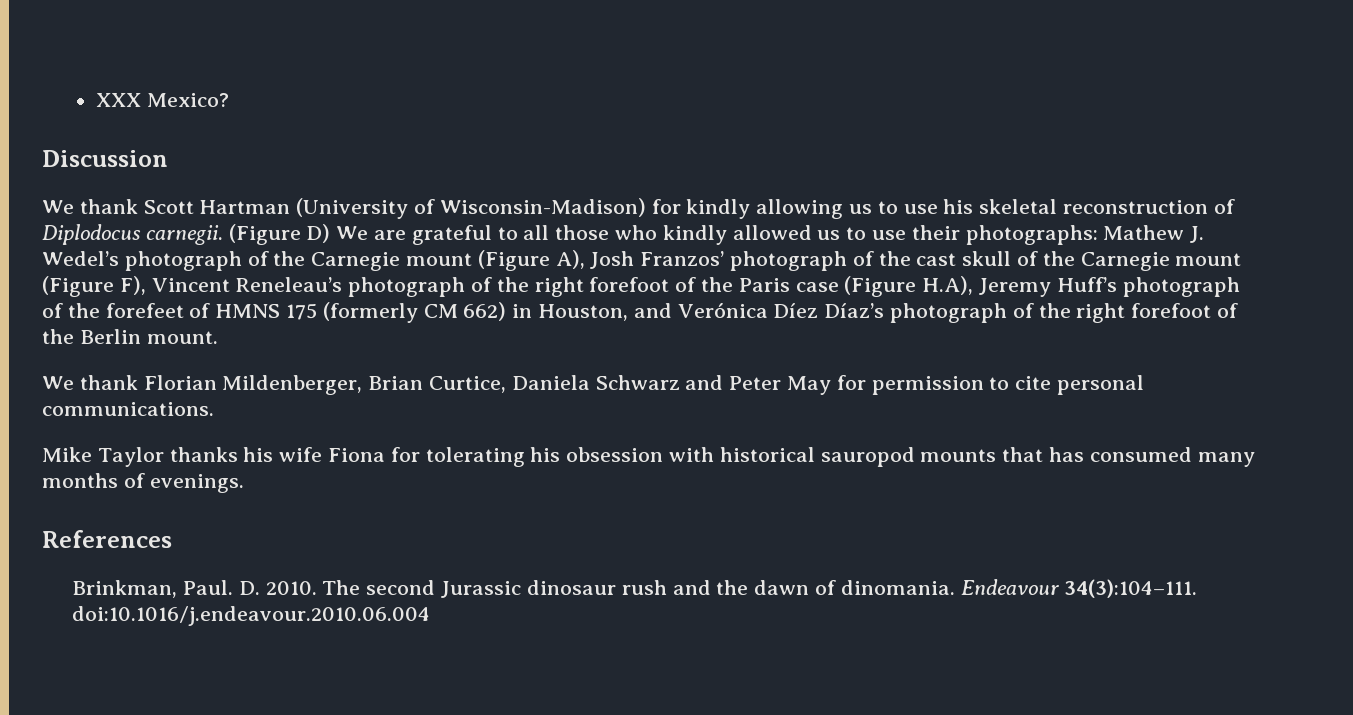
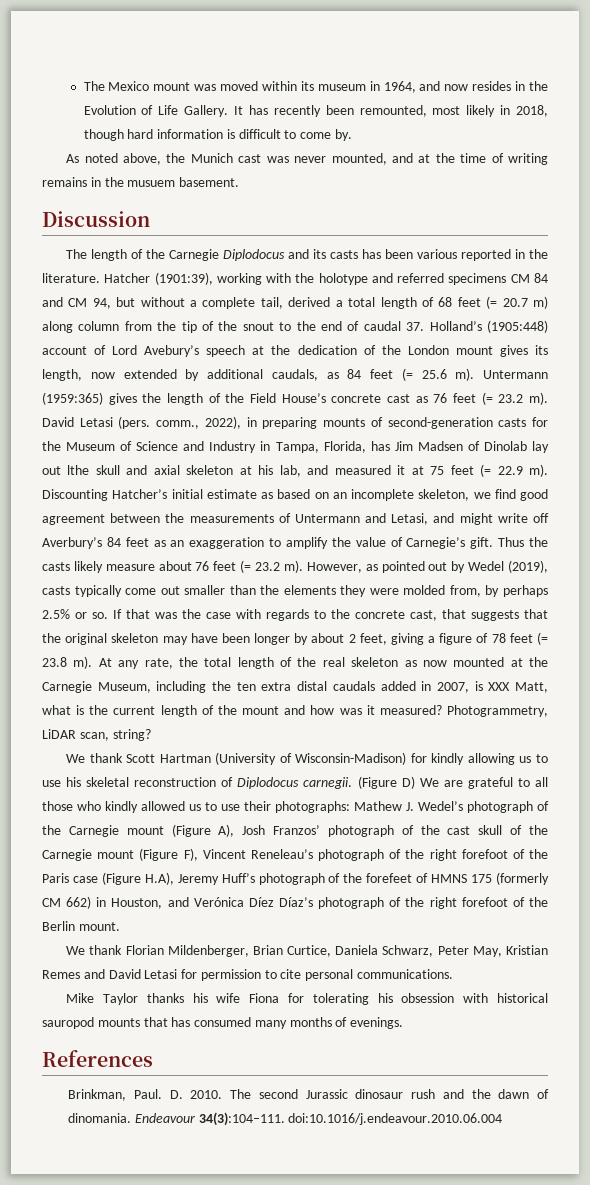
- XXX Mexico?
+ The Mexico mount was moved within its museum in 1964, and now resides in the Evolution of Life Gallery. It has recently been remounted, most likely in 2018, though hard information is difficult to come by.
+ As noted above, the Munich cast was never mounted, and at the time of writing remains in the musuem basement.
  Discussion
+ The length of the Carnegie Diplodocus and its casts has been various reported in the literature. Hatcher (1901:39), working with the holotype and referred specimens CM 84 and CM 94, but without a complete tail, derived a total length of 68 feet (= 20.7 m) along column from the tip of the snout to the end of caudal 37. Holland’s (1905:448) account of Lord Avebury’s speech at the dedication of the London mount gives its length, now extended by additional caudals, as 84 feet (= 25.6 m). Untermann (1959:365) gives the length of the Field House’s concrete cast as 76 feet (= 23.2 m). David Letasi (pers. comm., 2022), in preparing mounts of second-generation casts for the Museum of Science and Industry in Tampa, Florida, has Jim Madsen of Dinolab lay out lthe skull and axial skeleton at his lab, and measured it at 75 feet (= 22.9 m). Discounting Hatcher’s initial estimate as based on an incomplete skeleton, we find good agreement between the measurements of Untermann and Letasi, and might write off Averbury’s 84 feet as an exaggeration to amplify the value of Carnegie’s gift. Thus the casts likely measure about 76 feet (= 23.2 m). However, as pointed out by Wedel (2019), casts typically come out smaller than the elements they were molded from, by perhaps 2.5% or so. If that was the case with regards to the concrete cast, that suggests that the original skeleton may have been longer by about 2 feet, giving a figure of 78 feet (= 23.8 m). At any rate, the total length of the real skeleton as now mounted at the Carnegie Museum, including the ten extra distal caudals added in 2007, is XXX Matt, what is the current length of the mount and how was it measured? Photogrammetry, LiDAR scan, string?
- We thank Florian Mildenberger, Brian Curtice, Daniela Schwarz and Peter May for permission to cite personal communications.
+ We thank Florian Mildenberger, Brian Curtice, Daniela Schwarz, Peter May, Kristian Remes and David Letasi for permission to cite personal communications.

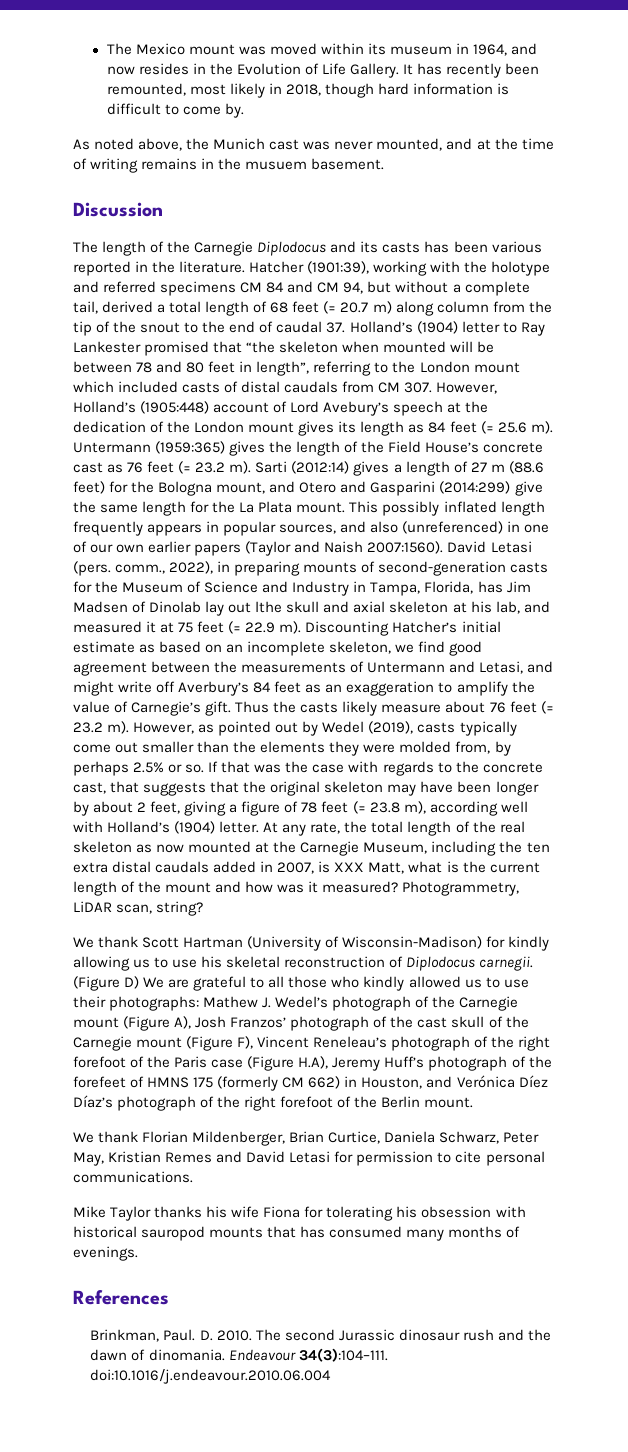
- Hatcher (1901:39), working with the holotype and referred specimens CM 84 and CM 94, but without a complete tail, derived a total length of 68 feet (= 20.7 m) along column from the tip of the snout to the end of caudal 37. Holland’s (1905:448) account of Lord Avebury’s speech at the dedication of the London mount gives its length, now extended by additional caudals, as 84 feet (= 25.6 m).
+ Hatcher (1901:39), working with the holotype and referred specimens CM 84 and CM 94, but without a complete tail, derived a total length of 68 feet (= 20.7 m) along column from the tip of the snout to the end of caudal 37. Holland’s (1904) letter to Ray Lankester promised that “the skeleton when mounted will be between 78 and 80 feet in length”, referring to the London mount which included casts of distal caudals from CM 307. However, Holland’s (1905:448) account of Lord Avebury’s speech at the dedication of the London mount gives its length as 84 feet (= 25.6 m).
+ Sarti (2012:14) gives a length of 27 m (88.6 feet) for the Bologna mount, and Otero and Gasparini (2014:299) give the same length for the La Plata mount. This possibly inflated length frequently appears in popular sources, and also (unreferenced) in one of our own earlier papers (Taylor and Naish 2007:1560).
- If that was the case with regards to the concrete cast, that suggests that the original skeleton may have been longer by about 2 feet, giving a figure of 78 feet (= 23.8 m).
+ If that was the case with regards to the concrete cast, that suggests that the original skeleton may have been longer by about 2 feet, giving a figure of 78 feet (= 23.8 m), according well with Holland’s (1904) letter.

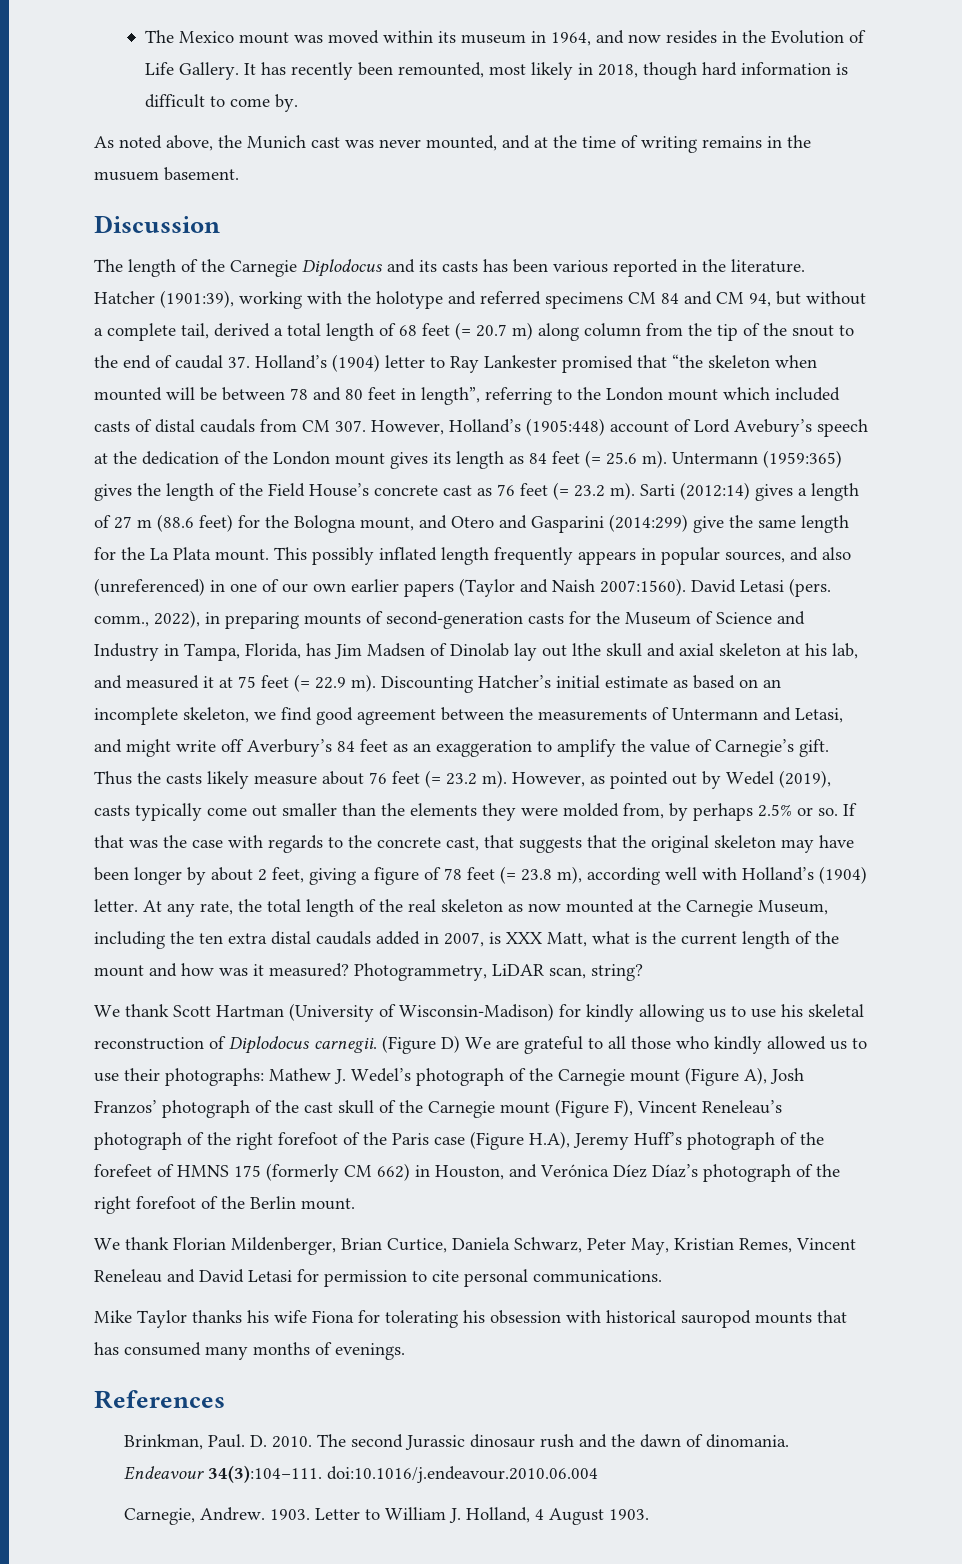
- We thank Florian Mildenberger, Brian Curtice, Daniela Schwarz, Peter May, Kristian Remes and David Letasi for permission to cite personal communications.
+ We thank Florian Mildenberger, Brian Curtice, Daniela Schwarz, Peter May, Kristian Remes, Vincent Reneleau and David Letasi for permission to cite personal communications.
+ Carnegie, Andrew. 1903. Letter to William J. Holland, 4 August 1903.

